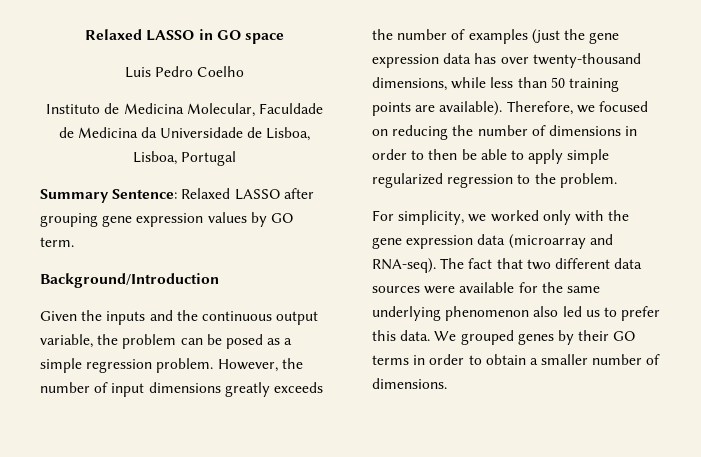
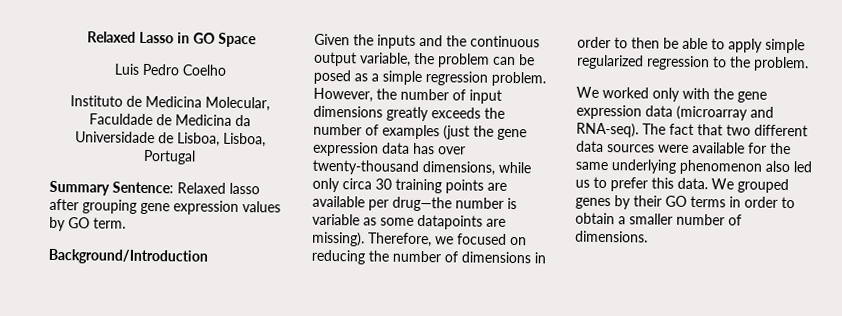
- Relaxed LASSO in GO space
+ Relaxed Lasso in GO Space
- Summary Sentence: Relaxed LASSO after grouping gene expression values by GO term.
+ Summary Sentence: Relaxed lasso after grouping gene expression values by GO term.
- However, the number of input dimensions greatly exceeds the number of examples (just the gene expression data has over twenty-thousand dimensions, while less than 50 training points are available).
+ However, the number of input dimensions greatly exceeds the number of examples (just the gene expression data has over twenty-thousand dimensions, while only circa 30 training points are available per drug—the number is variable as some datapoints are missing).
- For simplicity, we worked only with the gene expression data (microarray and RNA-seq).
+ We worked only with the gene expression data (microarray and RNA-seq).

